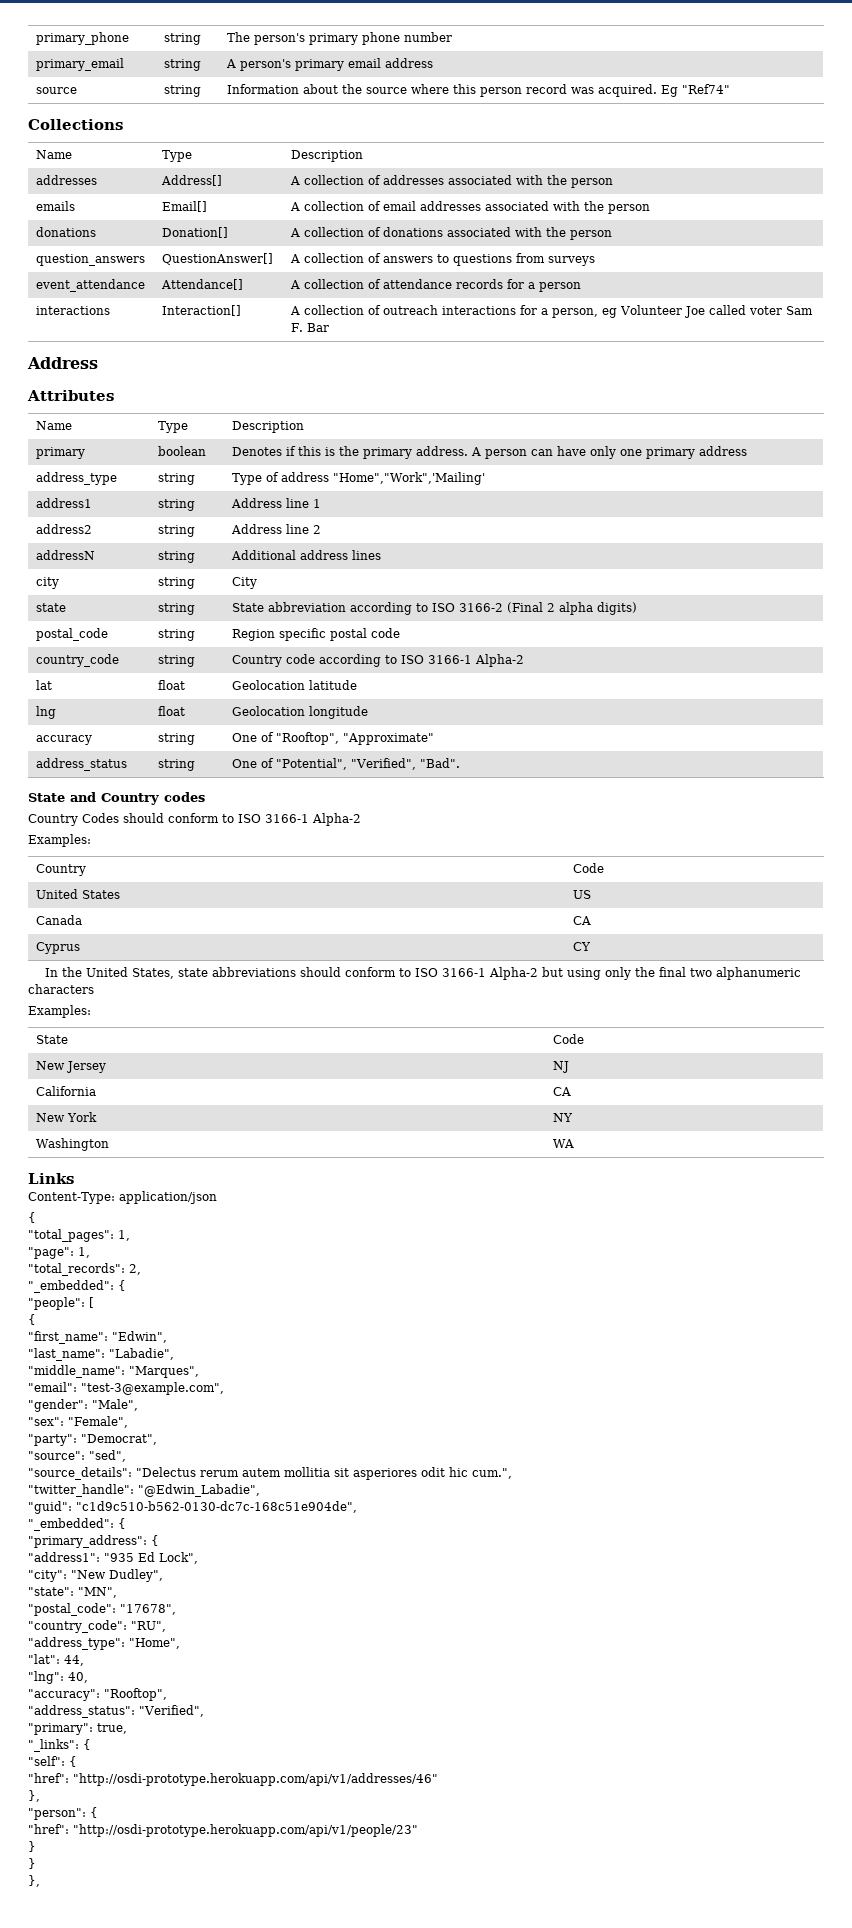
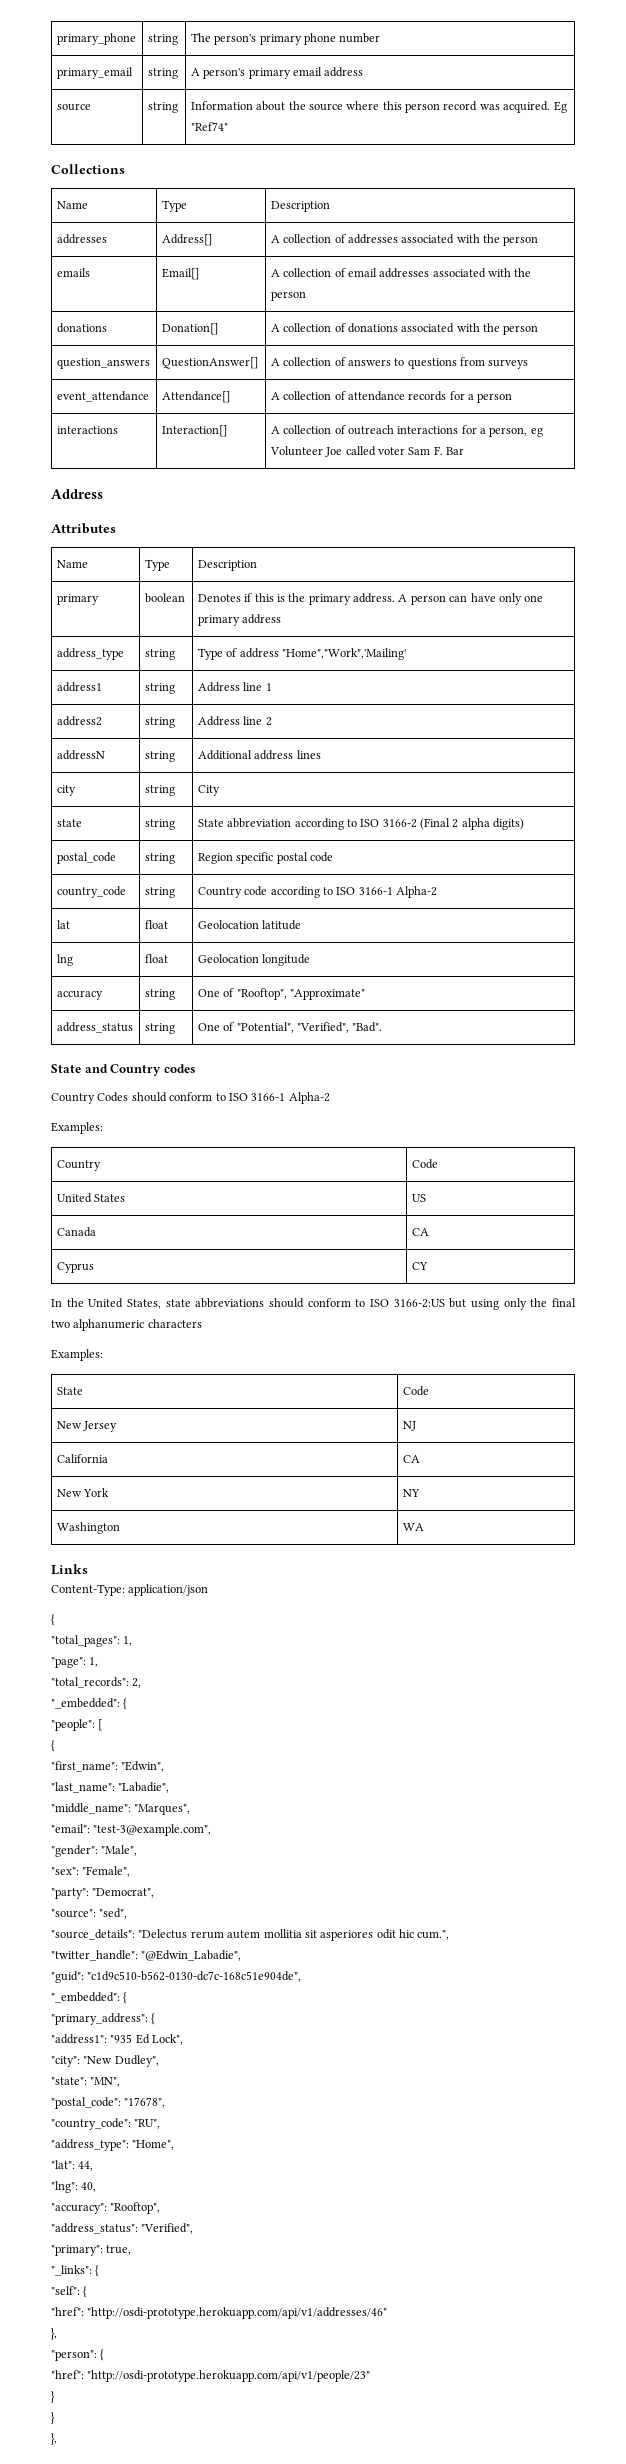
- In the United States, state abbreviations should conform to ISO 3166-1 Alpha-2 but using only the final two alphanumeric characters
+ In the United States, state abbreviations should conform to ISO 3166-2:US but using only the final two alphanumeric characters

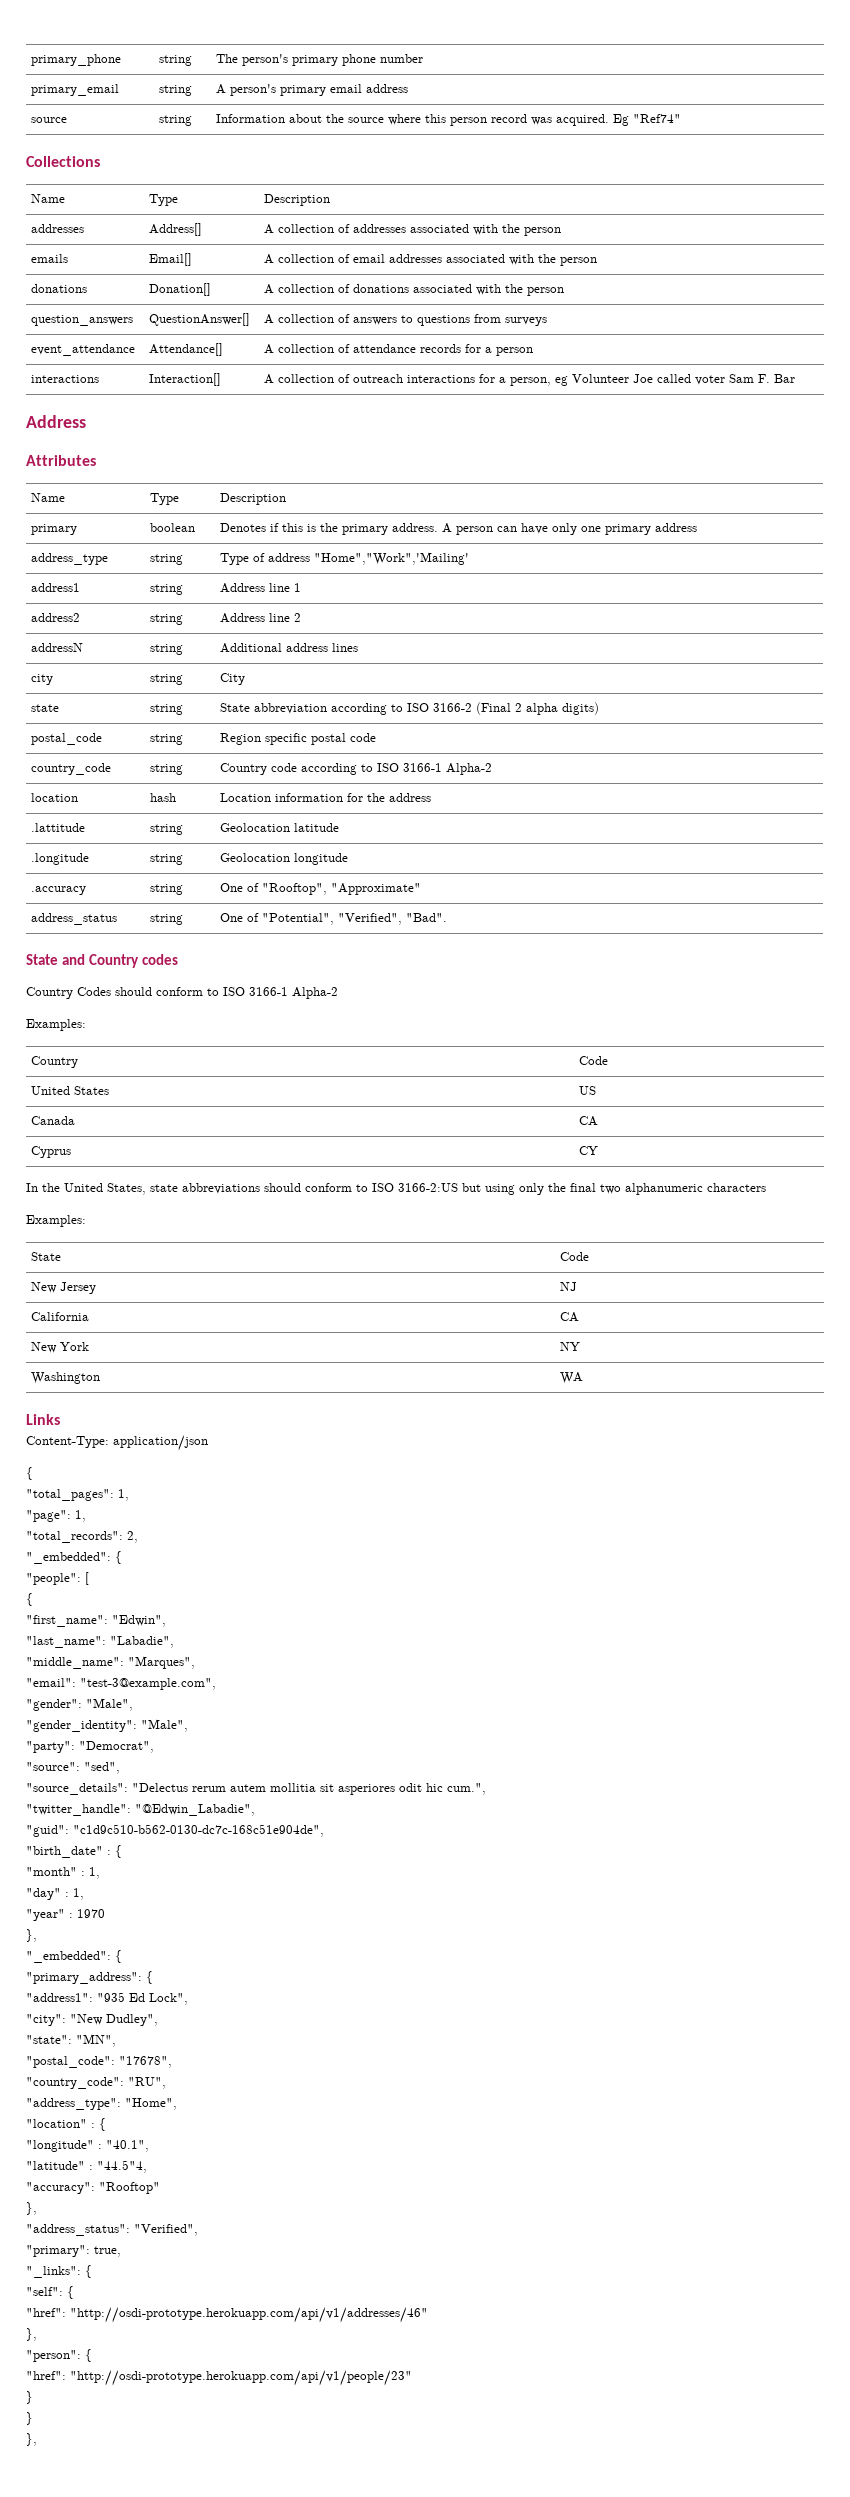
- lat | float | Geolocation latitude
+ location | hash | Location information for the address
+ .lattitude | string | Geolocation latitude
- lng | float | Geolocation longitude
+ .longitude | string | Geolocation longitude
- accuracy | string | One of "Rooftop", "Approximate"
+ .accuracy | string | One of "Rooftop", "Approximate"
- "sex": "Female",
+ "gender_identity": "Male",
+ "birth_date" : {
+ "month" : 1,
+ "day" : 1,
+ "year" : 1970
+ },
- "lat": 44,
- "lng": 40,
+ "location" : {
+ "longitude" : "40.1",
+ "latitude" : "44.5"4,
- "accuracy": "Rooftop",
+ "accuracy": "Rooftop"
+ },

